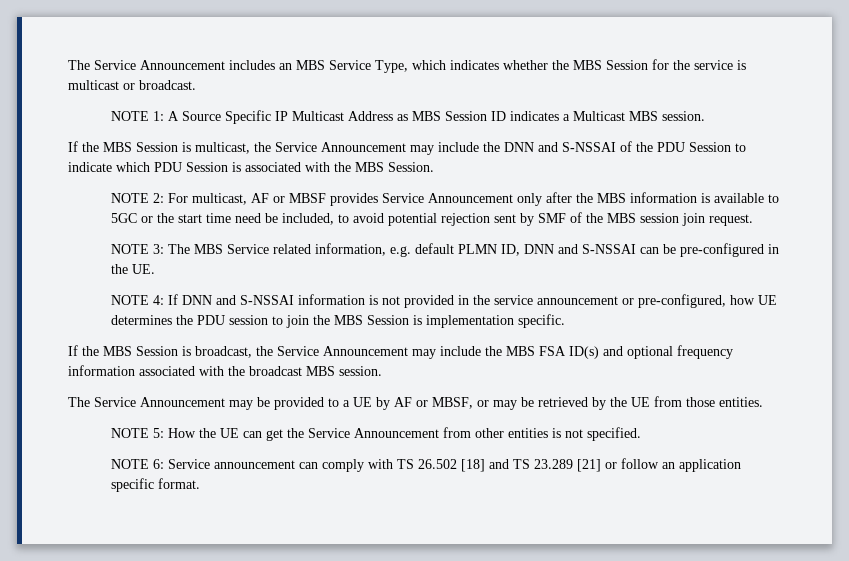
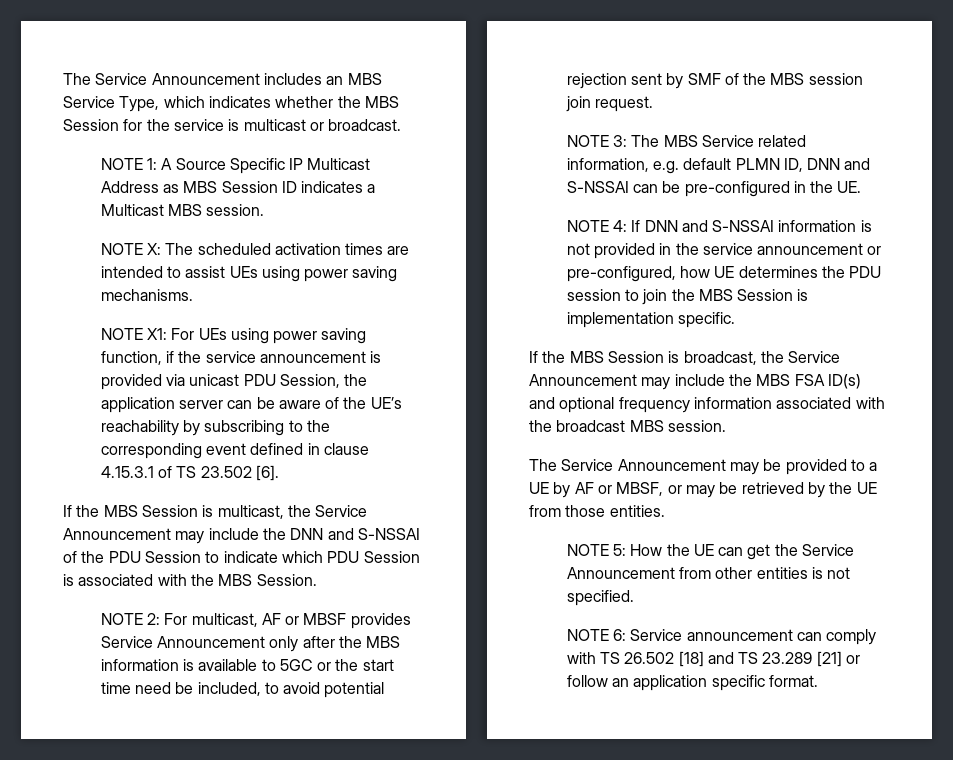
+ NOTE X: The scheduled activation times are intended to assist UEs using power saving mechanisms.
+ NOTE X1: For UEs using power saving function, if the service announcement is provided via unicast PDU Session, the application server can be aware of the UE’s reachability by subscribing to the corresponding event defined in clause 4.15.3.1 of TS 23.502 [6].

